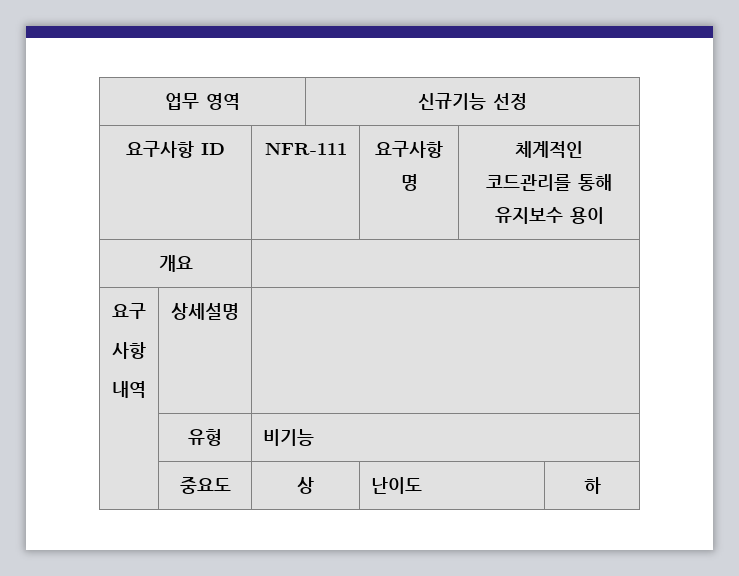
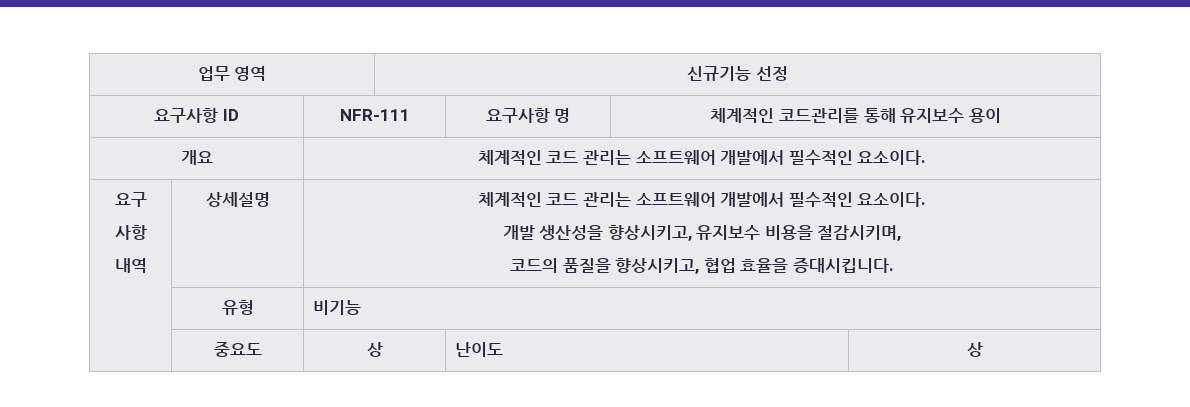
- 개요 |
+ 개요 | 체계적인 코드 관리는 소프트웨어 개발에서 필수적인 요소이다.
  요구
  사항
- 내역 | 상세설명 |
+ 내역 | 상세설명 | 체계적인 코드 관리는 소프트웨어 개발에서 필수적인 요소이다.
+ 개발 생산성을 향상시키고, 유지보수 비용을 절감시키며,
+ 코드의 품질을 향상시키고, 협업 효율을 증대시킵니다.
- | 중요도 | 상 | 난이도 | 하
+ | 중요도 | 상 | 난이도 | 상

